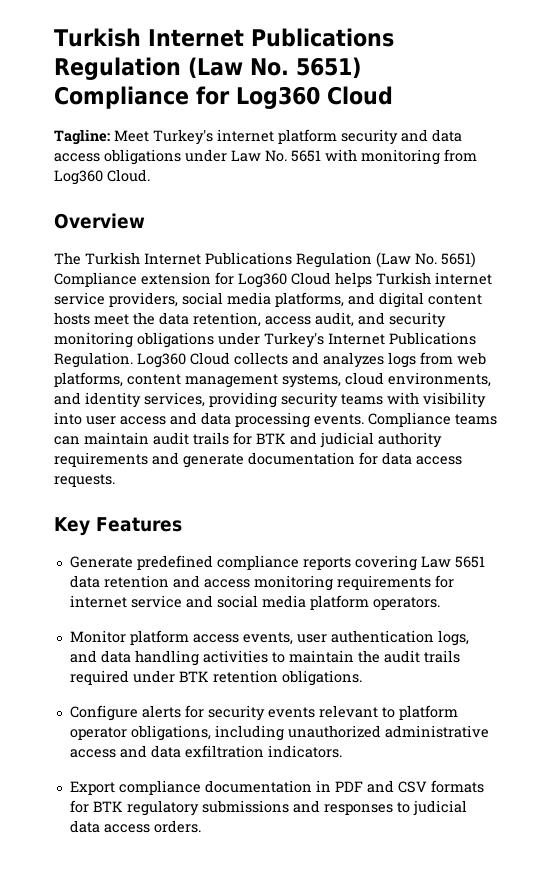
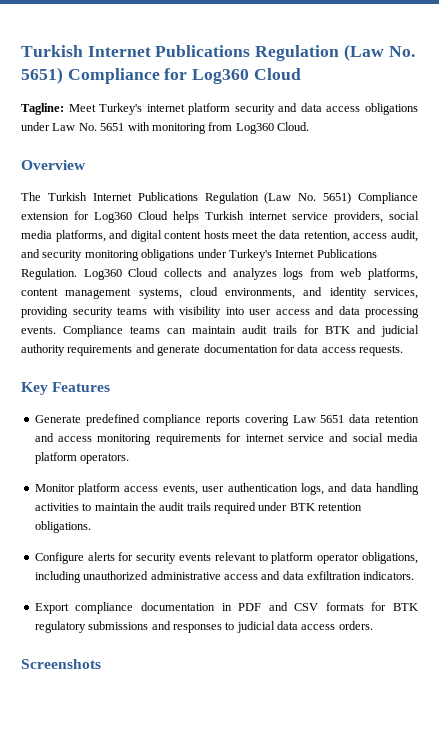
+ Screenshots

